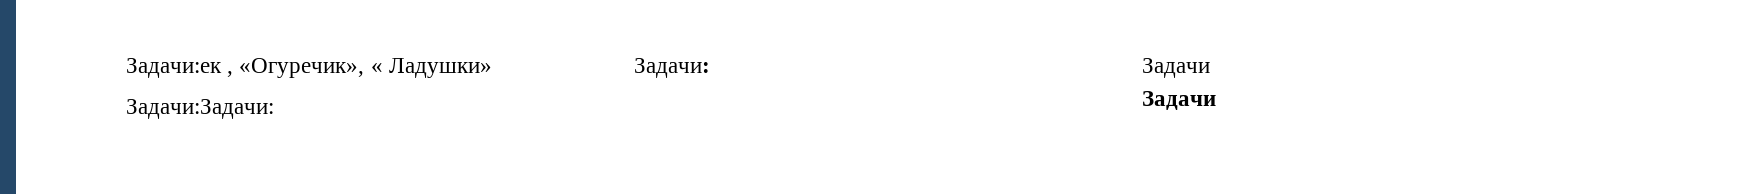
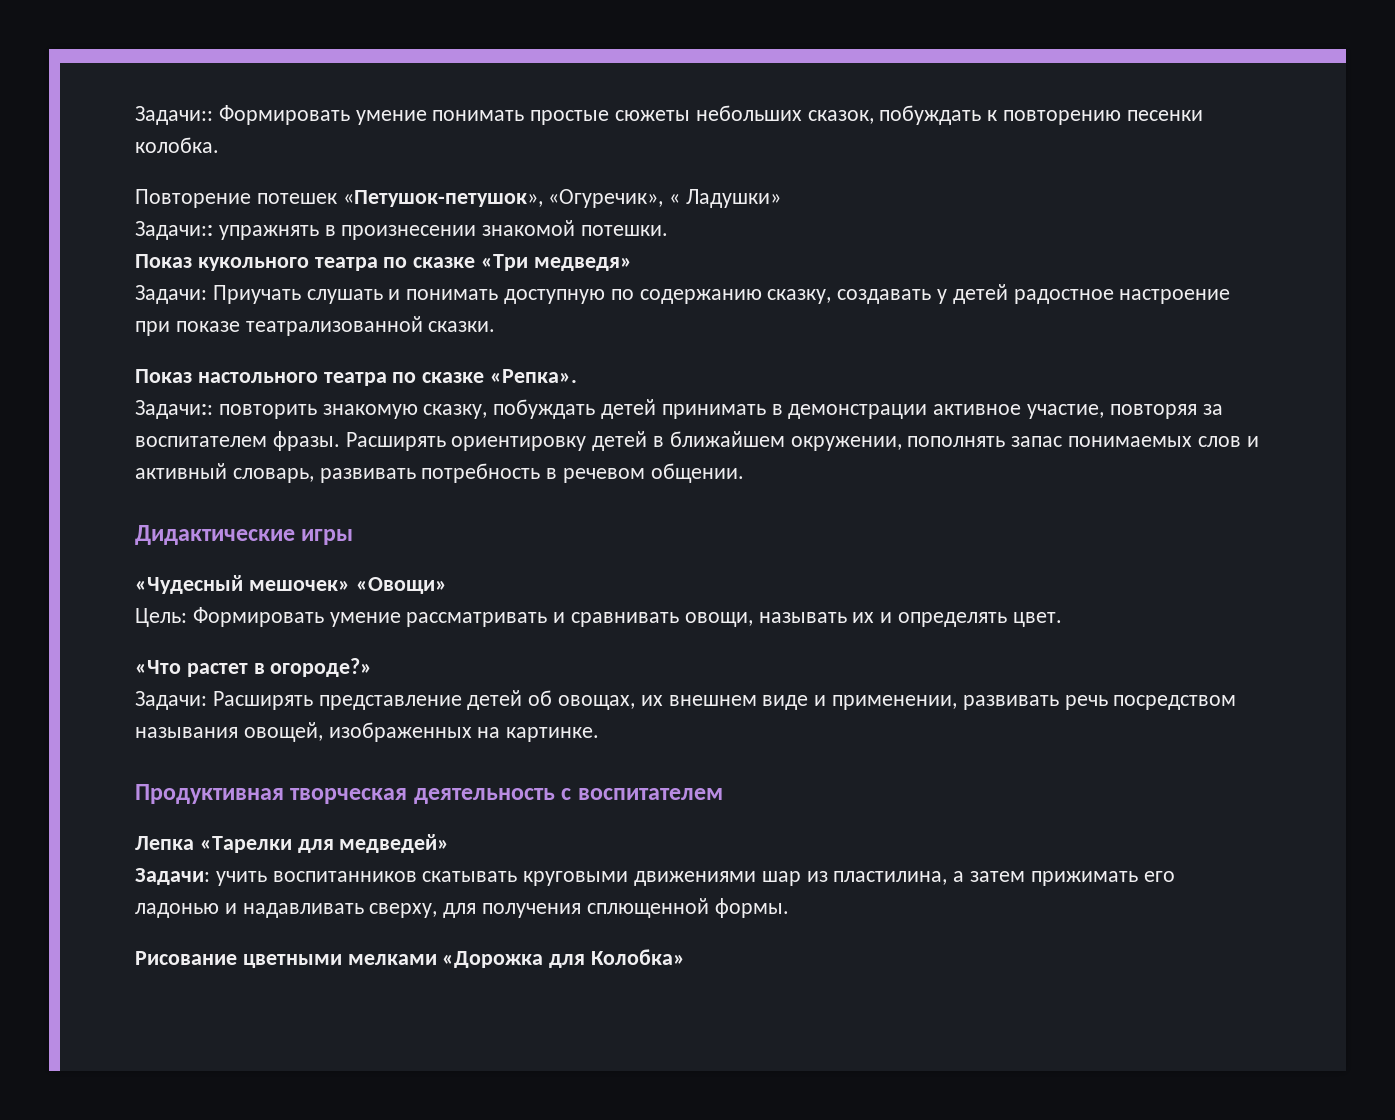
- Задачи:ек , «Огуречик», « Ладушки»
- Задачи:Задачи:
- Задачи:
- Задачи
- Задачи
+ Задачи:: Формировать умение понимать простые сюжеты небольших сказок, побуждать к повторению песенки колобка.
+ Повторение потешек «Петушок-петушок», «Огуречик», « Ладушки»
+ Задачи:: упражнять в произнесении знакомой потешки.
+ Показ кукольного театра по сказке «Три медведя»
+ Задачи: Приучать слушать и понимать доступную по содержанию сказку, создавать у детей радостное настроение при показе театрализованной сказки.
+ Показ настольного театра по сказке «Репка».
+ Задачи:: повторить знакомую сказку, побуждать детей принимать в демонстрации активное участие, повторяя за воспитателем фразы. Расширять ориентировку детей в ближайшем окружении, пополнять запас понимаемых слов и активный словарь, развивать потребность в речевом общении.
+ Дидактические игры
+ «Чудесный мешочек» «Овощи»
+ Цель: Формировать умение рассматривать и сравнивать овощи, называть их и определять цвет.
+ «Что растет в огороде?»
+ Задачи: Расширять представление детей об овощах, их внешнем виде и применении, развивать речь посредством называния овощей, изображенных на картинке.
+ Продуктивная творческая деятельность с воспитателем
+ Лепка «Тарелки для медведей»
+ Задачи: учить воспитанников скатывать круговыми движениями шар из пластилина, а затем прижимать его ладонью и надавливать сверху, для получения сплющенной формы.
+ Рисование цветными мелками «Дорожка для Колобка»

